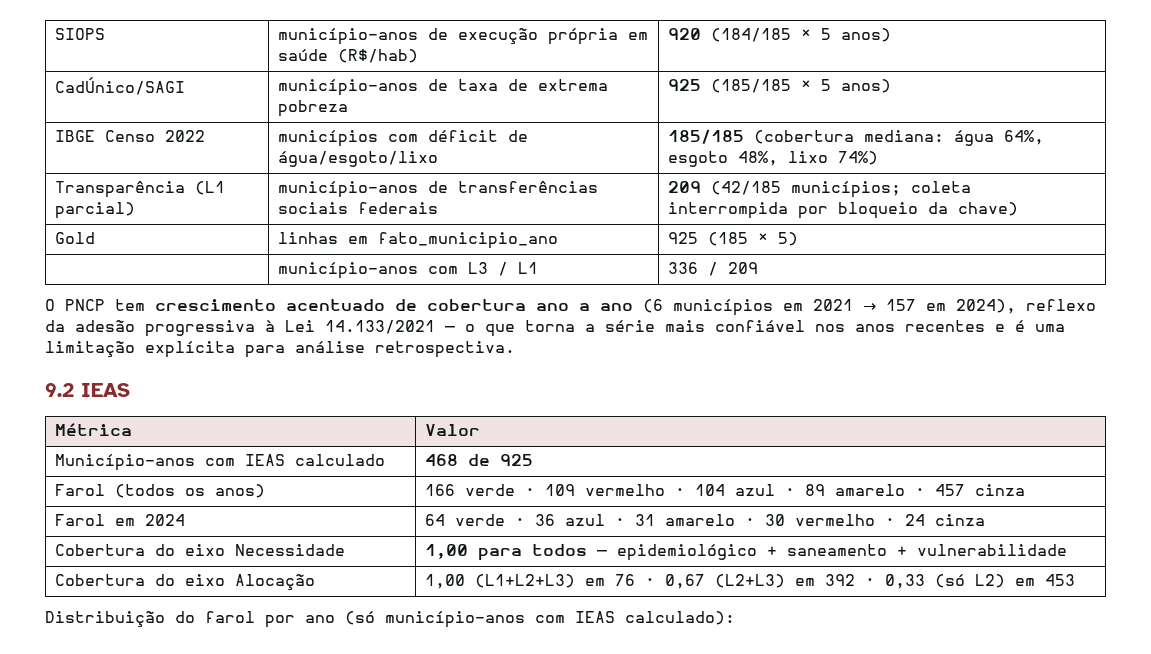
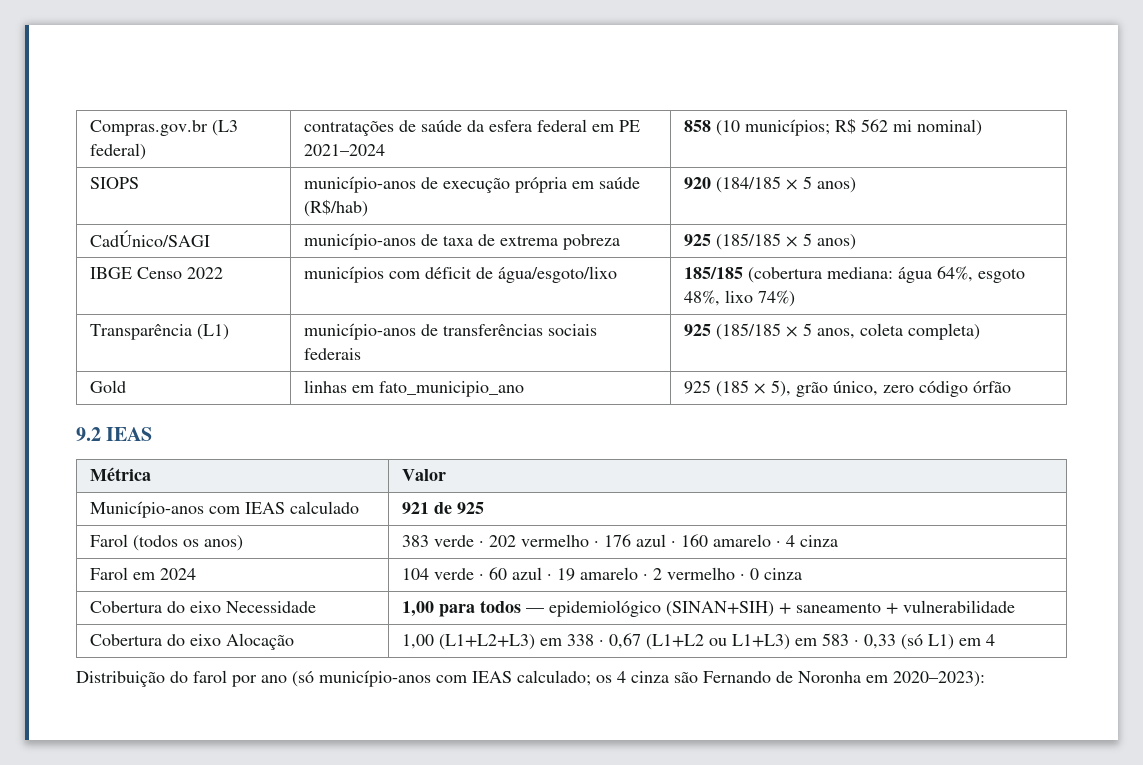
+ Compras.gov.br (L3 federal) | contratações de saúde da esfera federal em PE 2021–2024 | 858 (10 municípios; R$ 562 mi nominal)
- Transparência (L1 parcial) | município-anos de transferências sociais federais | 209 (42/185 municípios; coleta interrompida por bloqueio da chave)
+ Transparência (L1) | município-anos de transferências sociais federais | 925 (185/185 × 5 anos, coleta completa)
- Gold | linhas em fato_municipio_ano | 925 (185 × 5)
- | município-anos com L3 / L1 | 336 / 209
- O PNCP tem crescimento acentuado de cobertura ano a ano (6 municípios em 2021 → 157 em 2024), reflexo da adesão progressiva à Lei 14.133/2021 — o que torna a série mais confiável nos anos recentes e é uma limitação explícita para análise retrospectiva.
+ Gold | linhas em fato_municipio_ano | 925 (185 × 5), grão único, zero código órfão
- Município-anos com IEAS calculado | 468 de 925
+ Município-anos com IEAS calculado | 921 de 925
- Farol (todos os anos) | 166 verde · 109 vermelho · 104 azul · 89 amarelo · 457 cinza
+ Farol (todos os anos) | 383 verde · 202 vermelho · 176 azul · 160 amarelo · 4 cinza
- Farol em 2024 | 64 verde · 36 azul · 31 amarelo · 30 vermelho · 24 cinza
+ Farol em 2024 | 104 verde · 60 azul · 19 amarelo · 2 vermelho · 0 cinza
- Cobertura do eixo Necessidade | 1,00 para todos — epidemiológico + saneamento + vulnerabilidade
+ Cobertura do eixo Necessidade | 1,00 para todos — epidemiológico (SINAN+SIH) + saneamento + vulnerabilidade
- Cobertura do eixo Alocação | 1,00 (L1+L2+L3) em 76 · 0,67 (L2+L3) em 392 · 0,33 (só L2) em 453
+ Cobertura do eixo Alocação | 1,00 (L1+L2+L3) em 338 · 0,67 (L1+L2 ou L1+L3) em 583 · 0,33 (só L1) em 4
- Distribuição do farol por ano (só município-anos com IEAS calculado):
+ Distribuição do farol por ano (só município-anos com IEAS calculado; os 4 cinza são Fernando de Noronha em 2020–2023):

